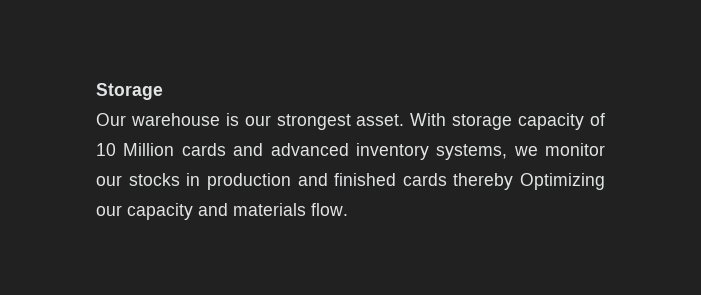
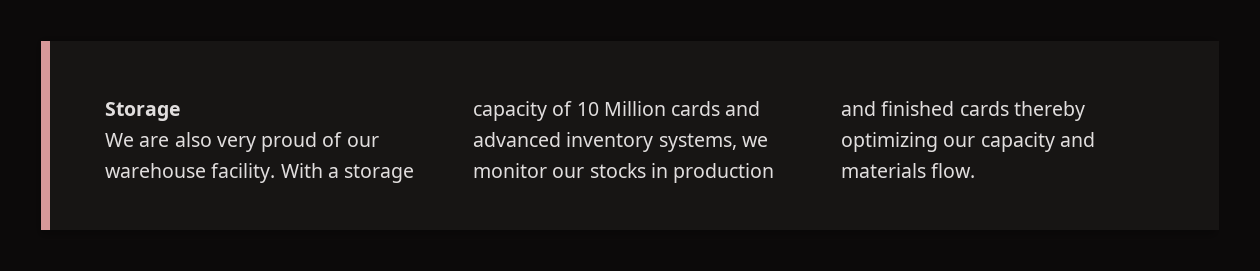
- Our warehouse is our strongest asset. With storage capacity of 10 Million cards and advanced inventory systems, we monitor our stocks in production and finished cards thereby Optimizing our capacity and materials flow.
+ We are also very proud of our warehouse facility. With a storage capacity of 10 Million cards and advanced inventory systems, we monitor our stocks in production and finished cards thereby optimizing our capacity and materials flow.

